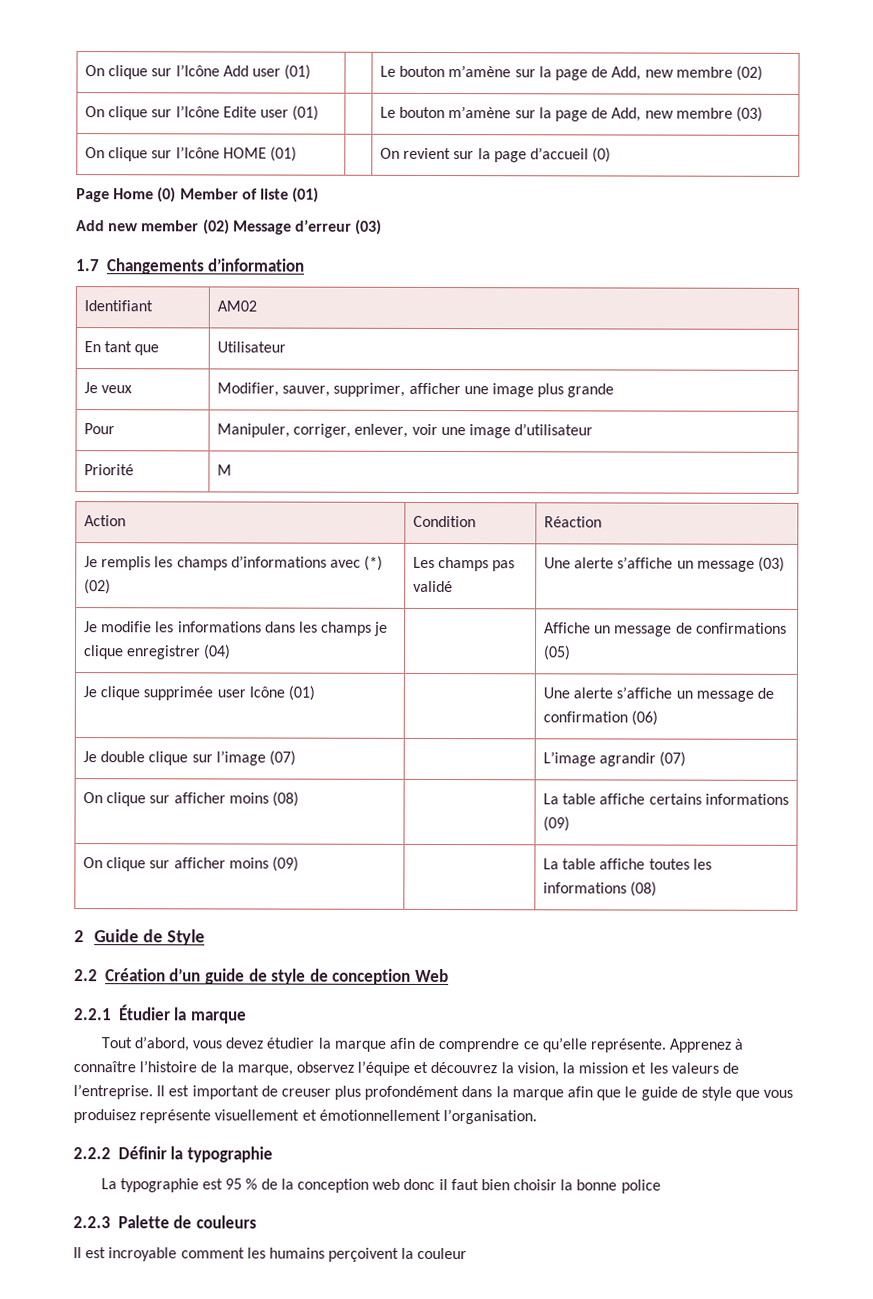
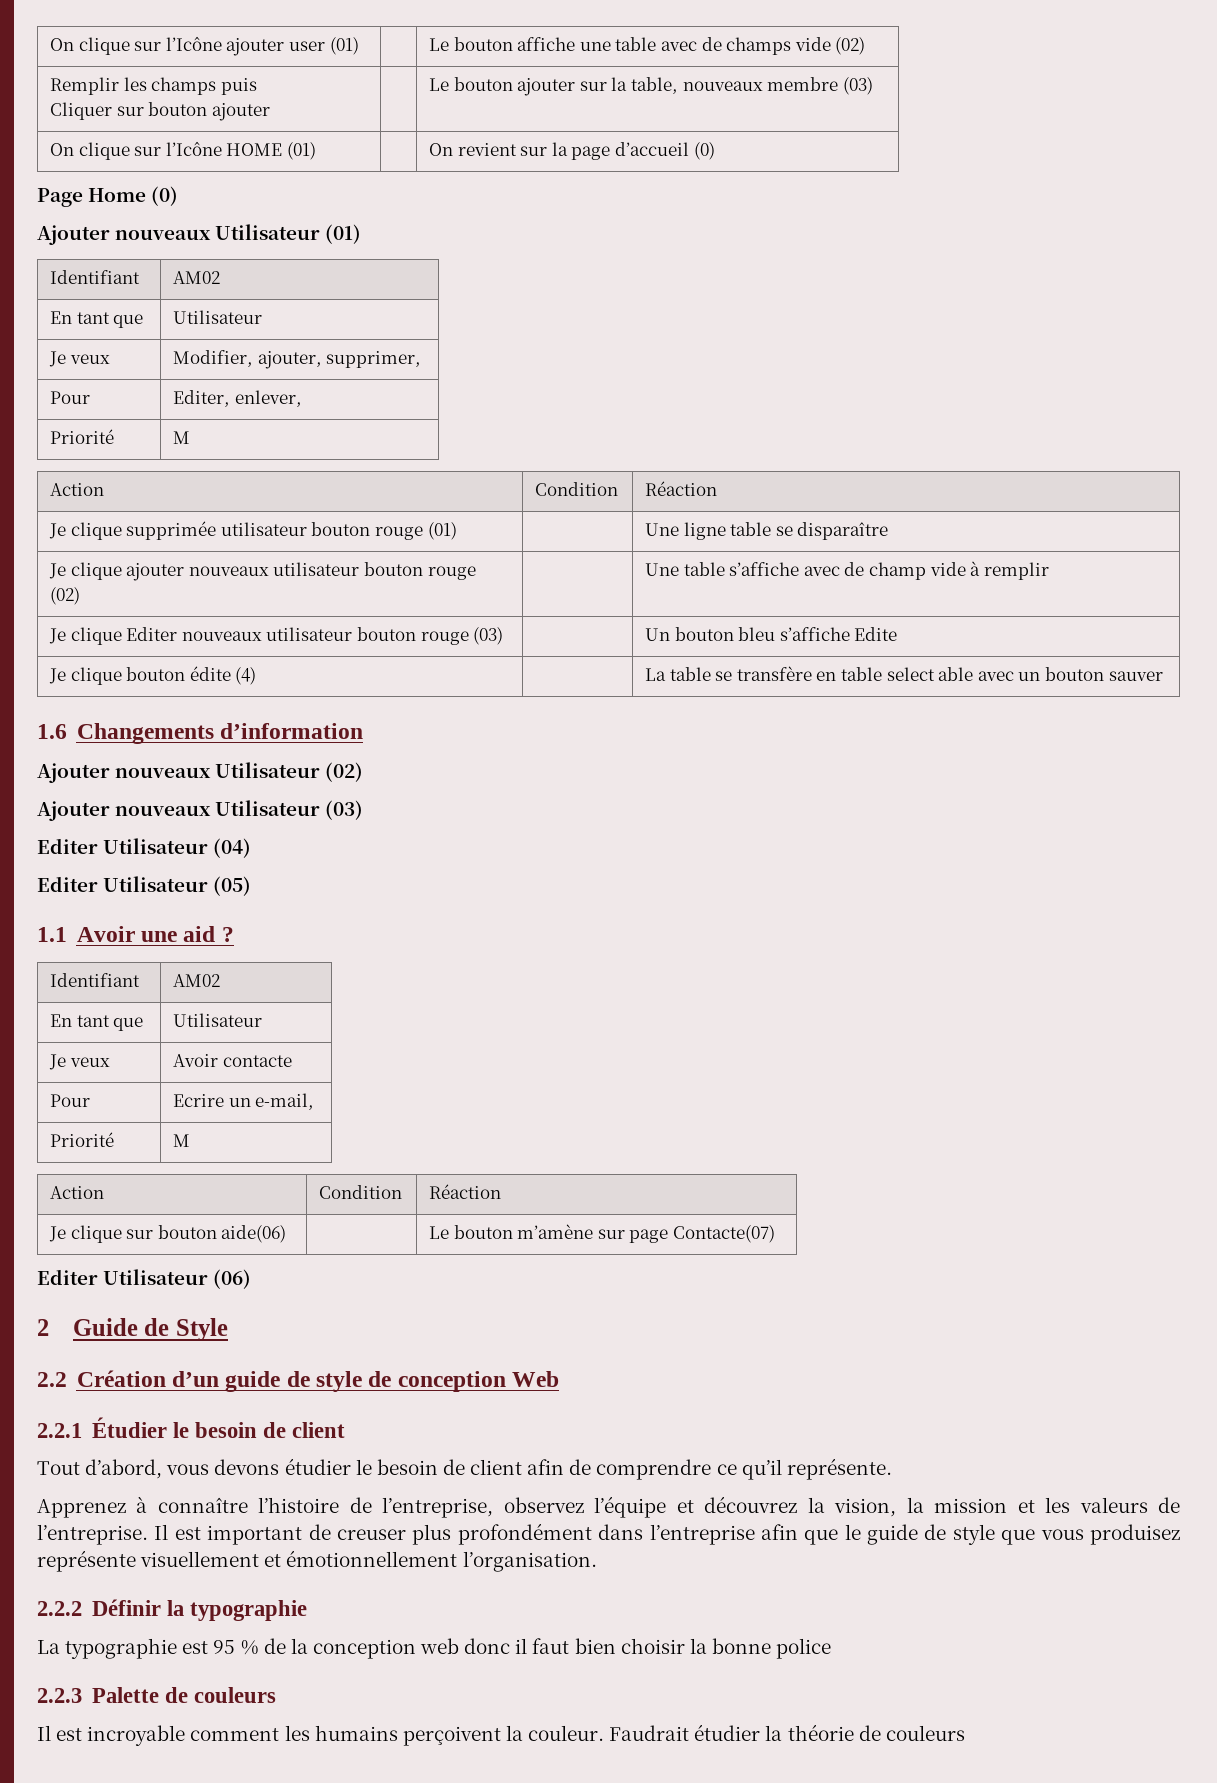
- On clique sur l’Icône Add user (01) | | Le bouton m’amène sur la page de Add, new membre (02)
- On clique sur l’Icône Edite user (01) | | Le bouton m’amène sur la page de Add, new membre (03)
+ On clique sur l’Icône ajouter user (01) | | Le bouton affiche une table avec de champs vide (02)
+ Remplir les champs puis
+ Cliquer sur bouton ajouter | | Le bouton ajouter sur la table, nouveaux membre (03)
- Page Home (0) Member of liste (01)
- Add new member (02) Message d’erreur (03)
- 1.7 Changements d’information
+ Page Home (0)
+ Ajouter nouveaux Utilisateur (01)
- Je veux | Modifier, sauver, supprimer, afficher une image plus grande
- Pour | Manipuler, corriger, enlever, voir une image d’utilisateur
+ Je veux | Modifier, ajouter, supprimer,
+ Pour | Editer, enlever,
  Priorité | M
  Action | Condition | Réaction
- Je remplis les champs d’informations avec (*) (02) | Les champs pas validé | Une alerte s’affiche un message (03)
- Je modifie les informations dans les champs je clique enregistrer (04) | | Affiche un message de confirmations (05)
- Je clique supprimée user Icône (01) | | Une alerte s’affiche un message de confirmation (06)
- Je double clique sur l’image (07) | | L’image agrandir (07)
- On clique sur afficher moins (08) | | La table affiche certains informations (09)
- On clique sur afficher moins (09) | | La table affiche toutes les informations (08)
+ Je clique supprimée utilisateur bouton rouge (01) | | Une ligne table se disparaître
+ Je clique ajouter nouveaux utilisateur bouton rouge (02) | | Une table s’affiche avec de champ vide à remplir
+ Je clique Editer nouveaux utilisateur bouton rouge (03) | | Un bouton bleu s’affiche Edite
+ Je clique bouton édite (4) | | La table se transfère en table select able avec un bouton sauver
+ 1.6 Changements d’information
+ Ajouter nouveaux Utilisateur (02)
+ Ajouter nouveaux Utilisateur (03)
+ Editer Utilisateur (04)
+ Editer Utilisateur (05)
+ 1.1 Avoir une aid ?
+ Identifiant | AM02
+ En tant que | Utilisateur
+ Je veux | Avoir contacte
+ Pour | Ecrire un e-mail,
+ Priorité | M
+ Action | Condition | Réaction
+ Je clique sur bouton aide(06) | | Le bouton m’amène sur page Contacte(07)
+ Editer Utilisateur (06)
- 2.2.1 Étudier la marque
+ 2.2.1 Étudier le besoin de client
- Tout d’abord, vous devez étudier la marque afin de comprendre ce qu’elle représente. Apprenez à connaître l’histoire de la marque, observez l’équipe et découvrez la vision, la mission et les valeurs de l’entreprise.
+ Tout d’abord, vous devons étudier le besoin de client afin de comprendre ce qu’il représente.
+ Apprenez à connaître l’histoire de l’entreprise, observez l’équipe et découvrez la vision, la mission et les valeurs de l’entreprise.
- Il est important de creuser plus profondément dans la marque afin que le guide de style que vous produisez représente visuellement et émotionnellement l’organisation.
+ Il est important de creuser plus profondément dans l’entreprise afin que le guide de style que vous produisez représente visuellement et émotionnellement l’organisation.
- Il est incroyable comment les humains perçoivent la couleur
+ Il est incroyable comment les humains perçoivent la couleur. Faudrait étudier la théorie de couleurs

